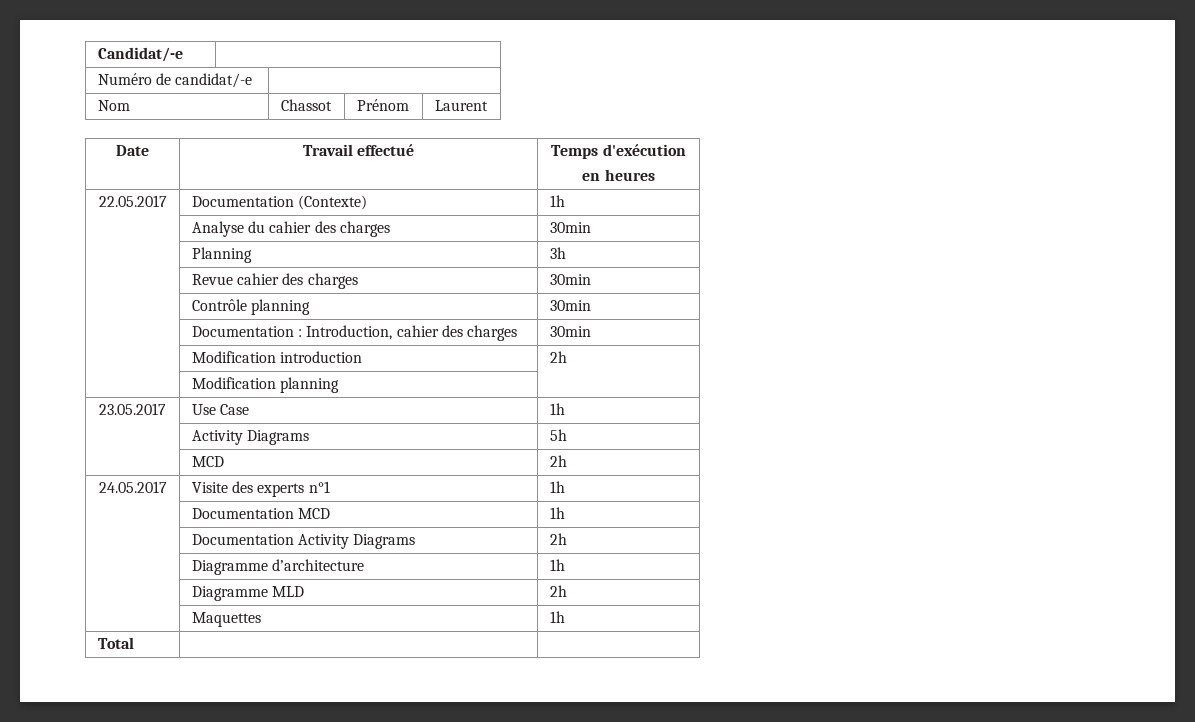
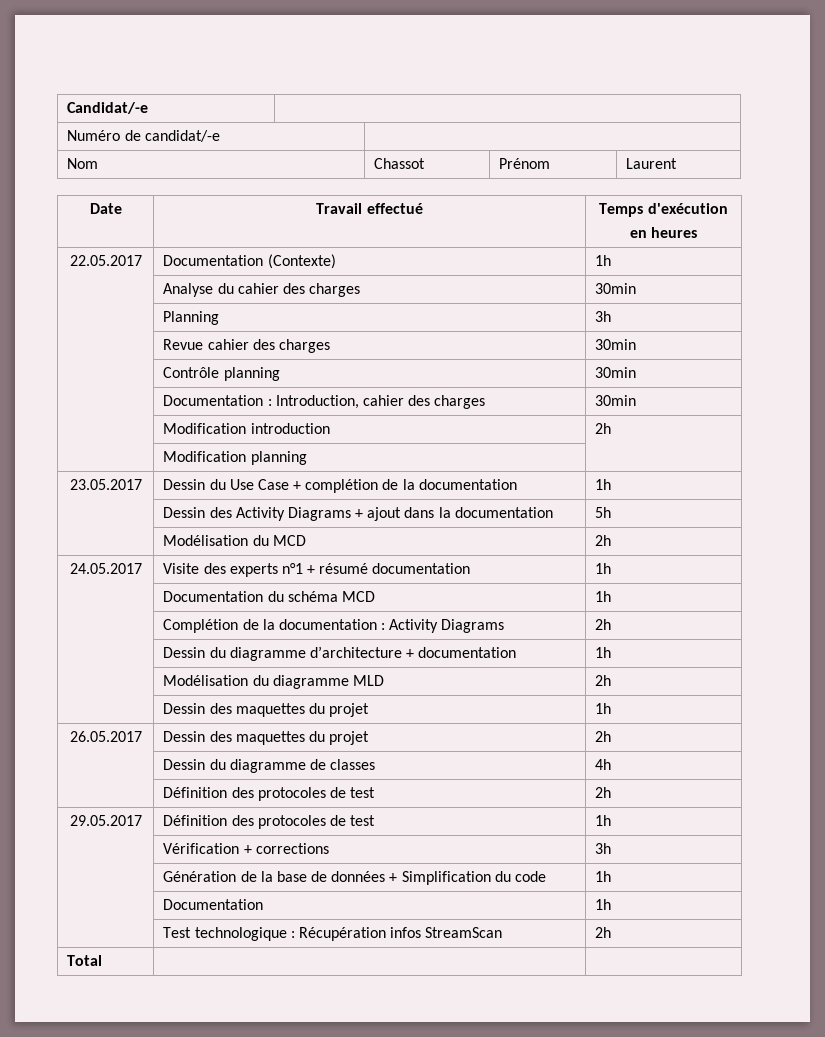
- 23.05.2017 | Use Case | 1h
- | Activity Diagrams | 5h
+ 23.05.2017 | Dessin du Use Case + complétion de la documentation | 1h
+ | Dessin des Activity Diagrams + ajout dans la documentation | 5h
- | MCD | 2h
+ | Modélisation du MCD | 2h
- 24.05.2017 | Visite des experts n°1 | 1h
- | Documentation MCD | 1h
+ 24.05.2017 | Visite des experts n°1 + résumé documentation | 1h
+ | Documentation du schéma MCD | 1h
- | Documentation Activity Diagrams | 2h
+ | Complétion de la documentation : Activity Diagrams | 2h
- | Diagramme d’architecture | 1h
- | Diagramme MLD | 2h
+ | Dessin du diagramme d’architecture + documentation | 1h
+ | Modélisation du diagramme MLD | 2h
- | Maquettes | 1h
+ | Dessin des maquettes du projet | 1h
+ 26.05.2017 | Dessin des maquettes du projet | 2h
+ | Dessin du diagramme de classes | 4h
+ | Définition des protocoles de test | 2h
+ 29.05.2017 | Définition des protocoles de test | 1h
+ | Vérification + corrections | 3h
+ | Génération de la base de données + Simplification du code | 1h
+ | Documentation | 1h
+ | Test technologique : Récupération infos StreamScan | 2h

